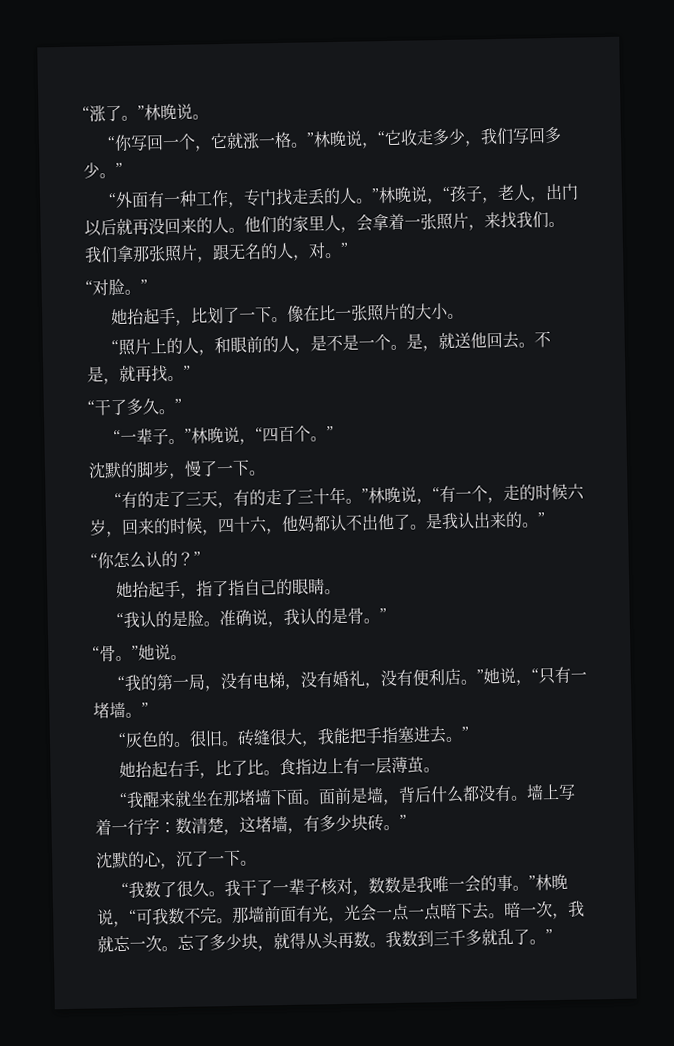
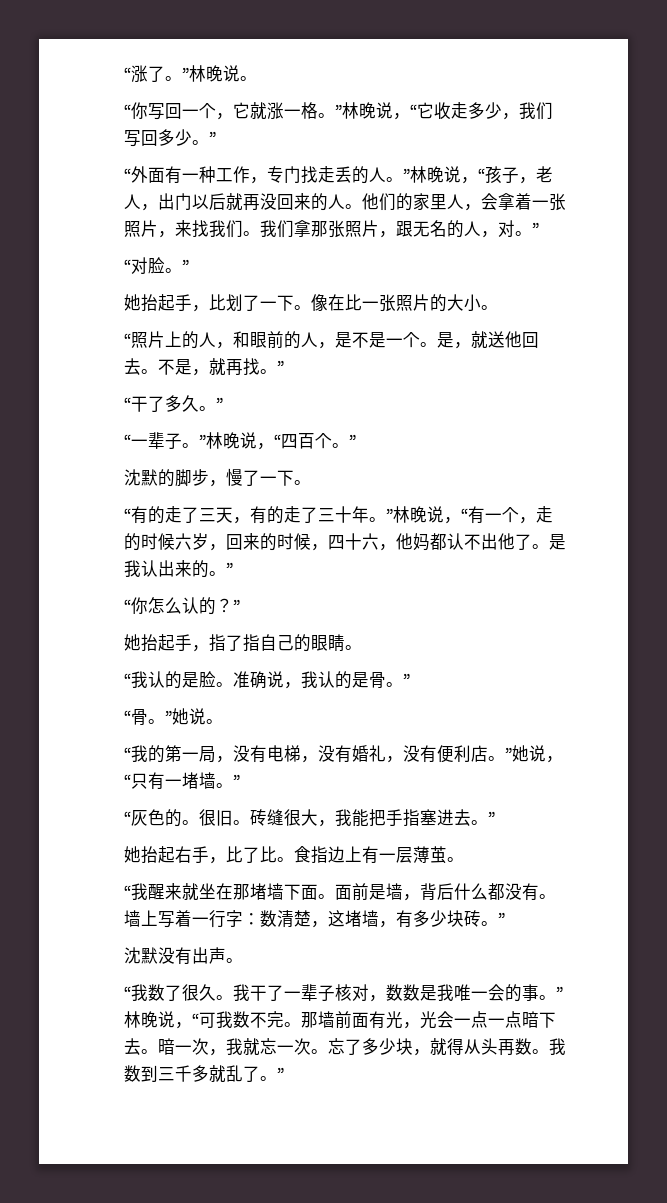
- 沈默的心，沉了一下。
+ 沈默没有出声。

